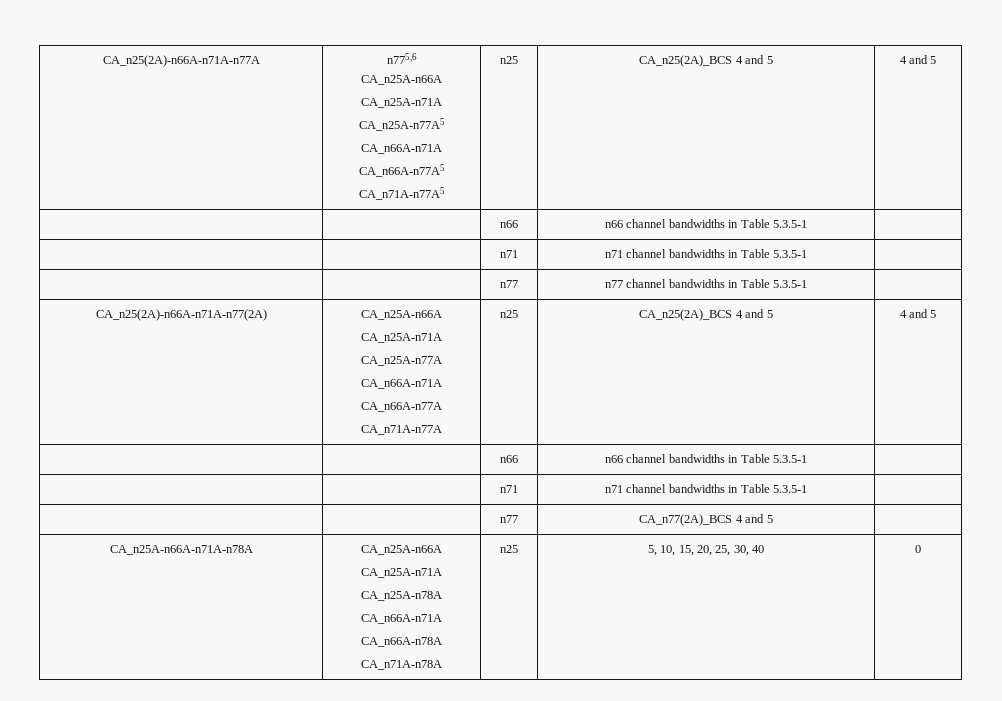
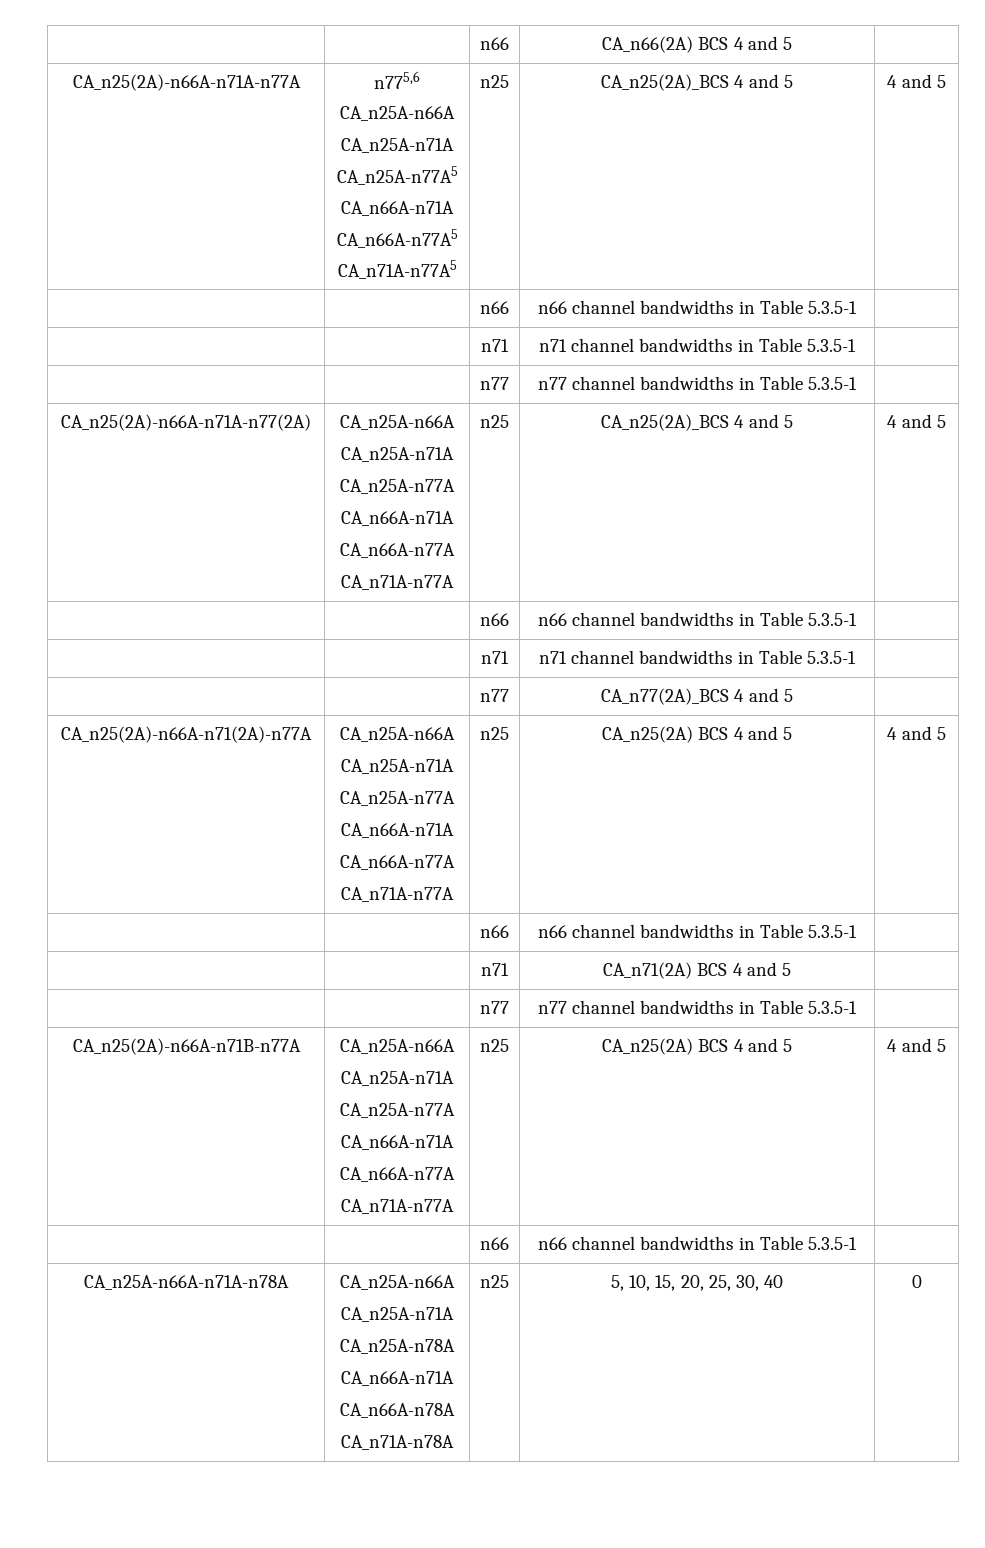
+ | | n66 | CA_n66(2A) BCS 4 and 5 |
+ CA_n25(2A)-n66A-n71(2A)-n77A | CA_n25A-n66A
+ CA_n25A-n71A
+ CA_n25A-n77A
+ CA_n66A-n71A
+ CA_n66A-n77A
+ CA_n71A-n77A | n25 | CA_n25(2A) BCS 4 and 5 | 4 and 5
+ | | n66 | n66 channel bandwidths in Table 5.3.5-1 |
+ | | n71 | CA_n71(2A) BCS 4 and 5 |
+ | | n77 | n77 channel bandwidths in Table 5.3.5-1 |
+ CA_n25(2A)-n66A-n71B-n77A | CA_n25A-n66A
+ CA_n25A-n71A
+ CA_n25A-n77A
+ CA_n66A-n71A
+ CA_n66A-n77A
+ CA_n71A-n77A | n25 | CA_n25(2A) BCS 4 and 5 | 4 and 5
+ | | n66 | n66 channel bandwidths in Table 5.3.5-1 |

